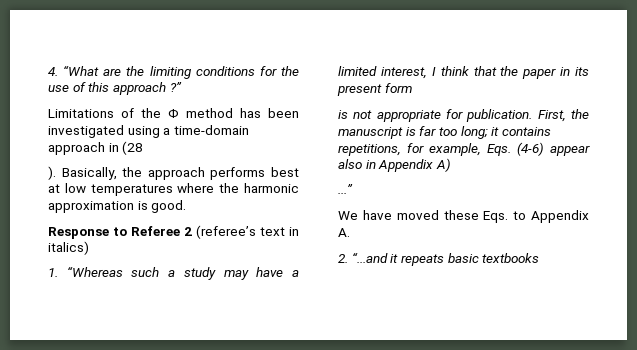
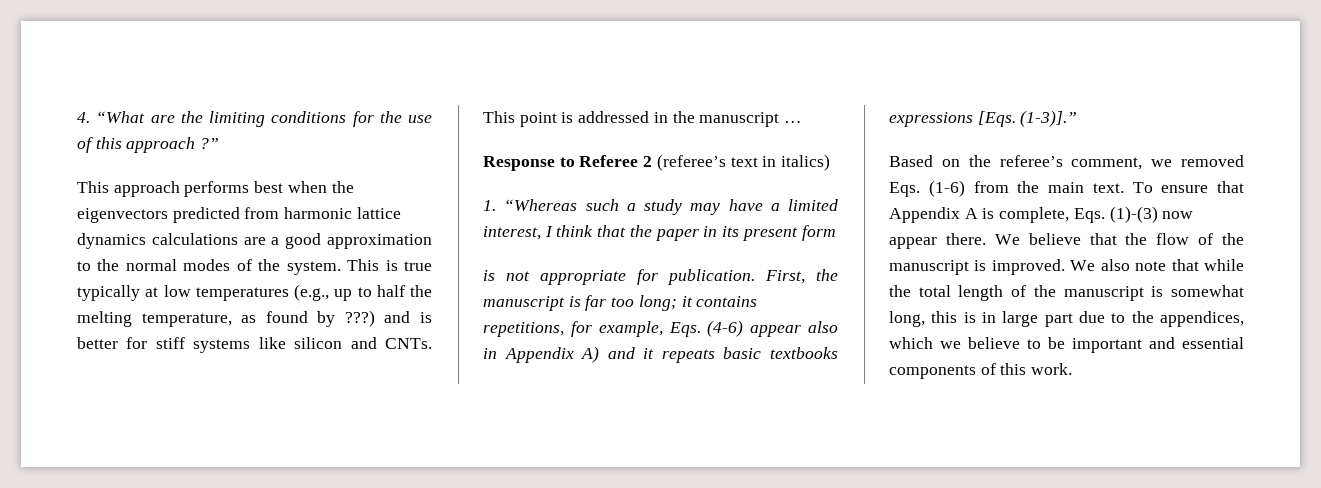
- Limitations of the Φ method has been investigated using a time-domain approach in (28
- ). Basically, the approach performs best at low temperatures where the harmonic approximation is good.
+ This approach performs best when the eigenvectors predicted from harmonic lattice dynamics calculations are a good approximation to the normal modes of the system. This is true typically at low temperatures (e.g., up to half the melting temperature, as found by ???) and is better for stiff systems like silicon and CNTs. This point is addressed in the manuscript …
- First, the manuscript is far too long; it contains repetitions, for example, Eqs. (4-6) appear also in Appendix A)
- ...”
- We have moved these Eqs. to Appendix A.
- 2. “...and it repeats basic textbooks
+ First, the manuscript is far too long; it contains repetitions, for example, Eqs. (4-6) appear also in Appendix A) and it repeats basic textbooks expressions [Eqs. (1-3)].”
+ Based on the referee’s comment, we removed Eqs. (1-6) from the main text. To ensure that Appendix A is complete, Eqs. (1)-(3) now appear there. We believe that the flow of the manuscript is improved. We also note that while the total length of the manuscript is somewhat long, this is in large part due to the appendices, which we believe to be important and essential components of this work.

